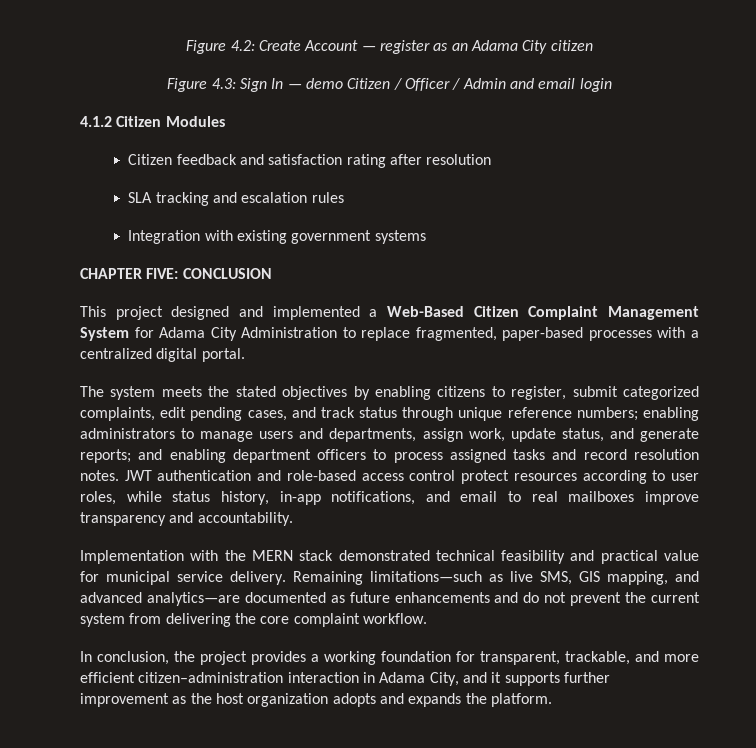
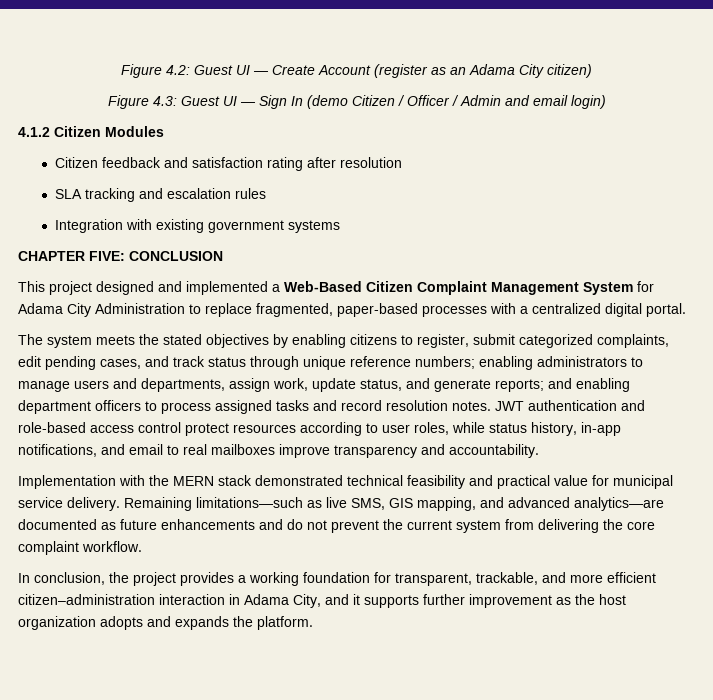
- Figure 4.2: Create Account — register as an Adama City citizen
+ Figure 4.2: Guest UI — Create Account (register as an Adama City citizen)
- Figure 4.3: Sign In — demo Citizen / Officer / Admin and email login
+ Figure 4.3: Guest UI — Sign In (demo Citizen / Officer / Admin and email login)

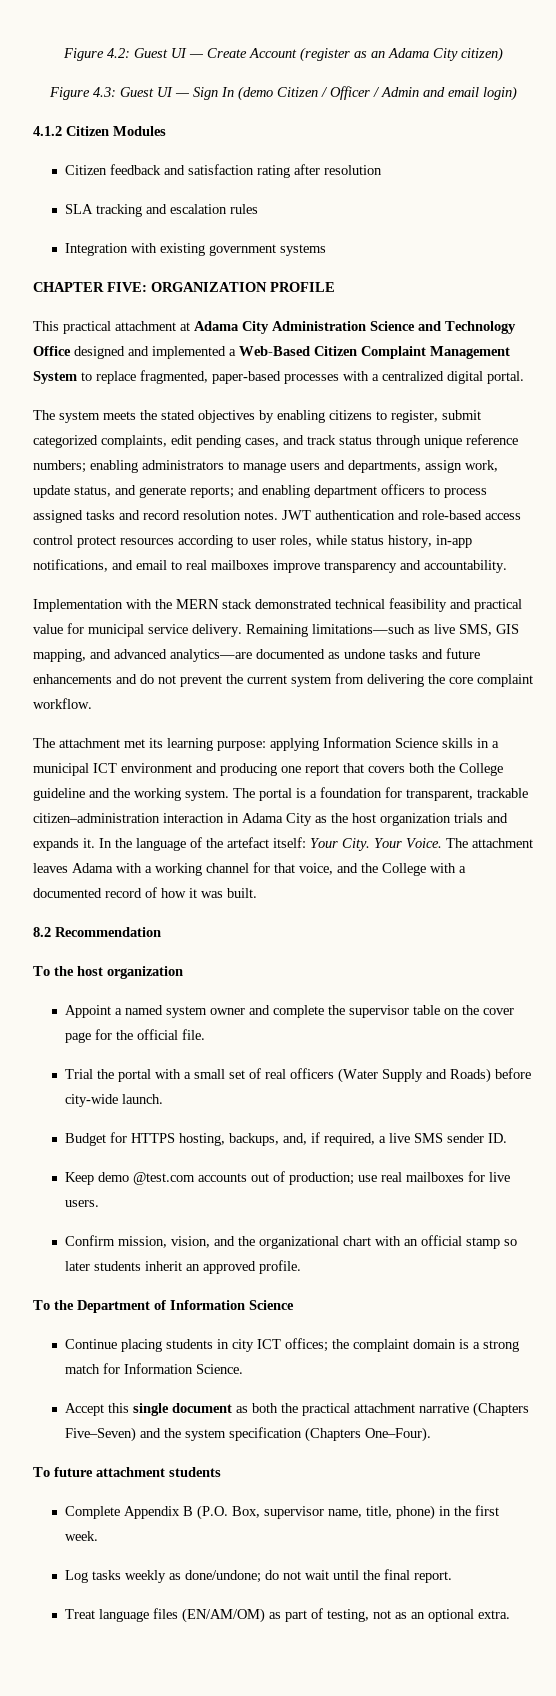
- CHAPTER FIVE: CONCLUSION
+ CHAPTER FIVE: ORGANIZATION PROFILE
- This project designed and implemented a Web-Based Citizen Complaint Management System for Adama City Administration to replace fragmented, paper-based processes with a centralized digital portal.
+ This practical attachment at Adama City Administration Science and Technology Office designed and implemented a Web-Based Citizen Complaint Management System to replace fragmented, paper-based processes with a centralized digital portal.
- Remaining limitations—such as live SMS, GIS mapping, and advanced analytics—are documented as future enhancements and do not prevent the current system from delivering the core complaint workflow.
+ Remaining limitations—such as live SMS, GIS mapping, and advanced analytics—are documented as undone tasks and future enhancements and do not prevent the current system from delivering the core complaint workflow.
- In conclusion, the project provides a working foundation for transparent, trackable, and more efficient citizen–administration interaction in Adama City, and it supports further improvement as the host organization adopts and expands the platform.
+ The attachment met its learning purpose: applying Information Science skills in a municipal ICT environment and producing one report that covers both the College guideline and the working system. The portal is a foundation for transparent, trackable citizen–administration interaction in Adama City as the host organization trials and expands it. In the language of the artefact itself: Your City. Your Voice. The attachment leaves Adama with a working channel for that voice, and the College with a documented record of how it was built.
+ 8.2 Recommendation
+ To the host organization
+ Appoint a named system owner and complete the supervisor table on the cover page for the official file.
+ Trial the portal with a small set of real officers (Water Supply and Roads) before city-wide launch.
+ Budget for HTTPS hosting, backups, and, if required, a live SMS sender ID.
+ Keep demo @test.com accounts out of production; use real mailboxes for live users.
+ Confirm mission, vision, and the organizational chart with an official stamp so later students inherit an approved profile.
+ To the Department of Information Science
+ Continue placing students in city ICT offices; the complaint domain is a strong match for Information Science.
+ Accept this single document as both the practical attachment narrative (Chapters Five–Seven) and the system specification (Chapters One–Four).
+ To future attachment students
+ Complete Appendix B (P.O. Box, supervisor name, title, phone) in the first week.
+ Log tasks weekly as done/undone; do not wait until the final report.
+ Treat language files (EN/AM/OM) as part of testing, not as an optional extra.

